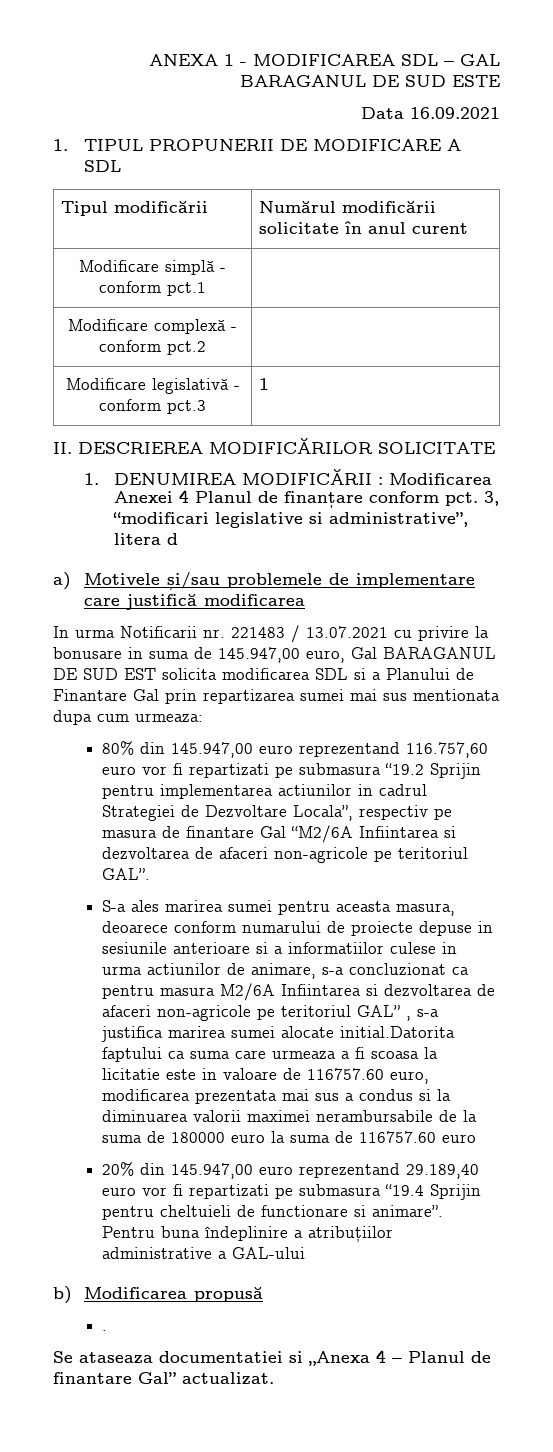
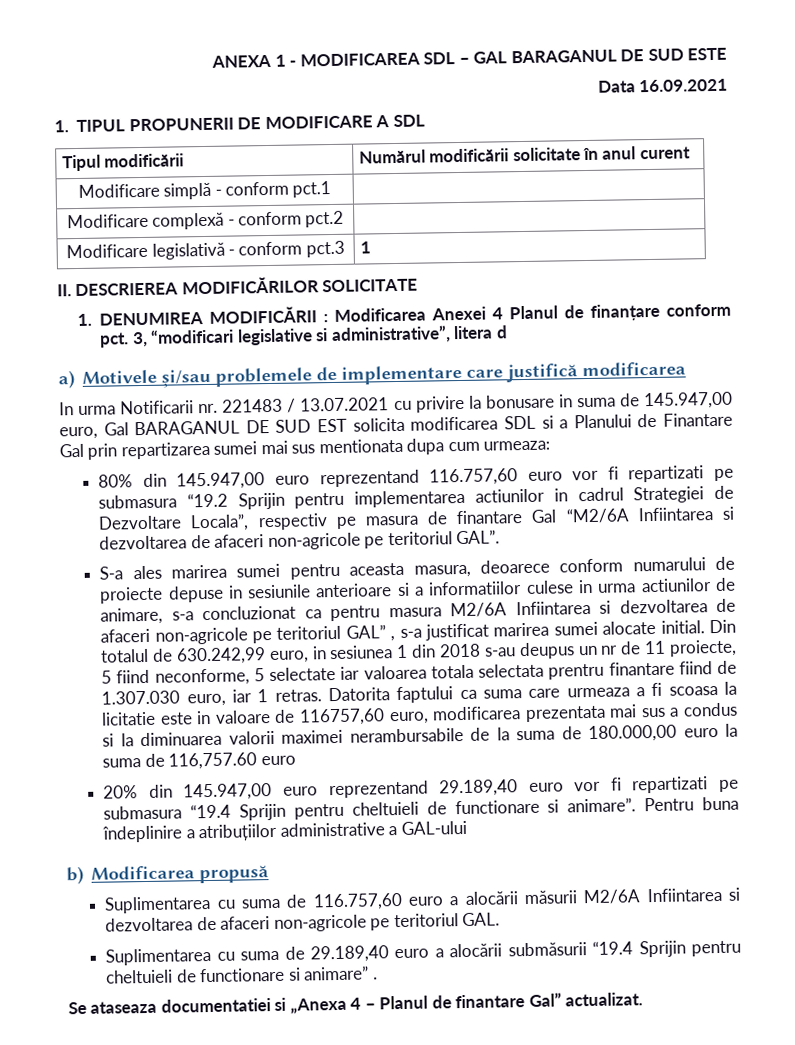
- S-a ales marirea sumei pentru aceasta masura, deoarece conform numarului de proiecte depuse in sesiunile anterioare si a informatiilor culese in urma actiunilor de animare, s-a concluzionat ca pentru masura M2/6A Infiintarea si dezvoltarea de afaceri non-agricole pe teritoriul GAL” , s-a justifica marirea sumei alocate initial.Datorita faptului ca suma care urmeaza a fi scoasa la licitatie este in valoare de 116757.60 euro, modificarea prezentata mai sus a condus si la diminuarea valorii maximei nerambursabile de la suma de 180000 euro la suma de 116757.60 euro
+ S-a ales marirea sumei pentru aceasta masura, deoarece conform numarului de proiecte depuse in sesiunile anterioare si a informatiilor culese in urma actiunilor de animare, s-a concluzionat ca pentru masura M2/6A Infiintarea si dezvoltarea de afaceri non-agricole pe teritoriul GAL” , s-a justificat marirea sumei alocate initial. Din totalul de 630.242,99 euro, in sesiunea 1 din 2018 s-au deupus un nr de 11 proiecte, 5 fiind neconforme, 5 selectate iar valoarea totala selectata prentru finantare fiind de 1.307.030 euro, iar 1 retras. Datorita faptului ca suma care urmeaza a fi scoasa la licitatie este in valoare de 116757,60 euro, modificarea prezentata mai sus a condus si la diminuarea valorii maximei nerambursabile de la suma de 180.000,00 euro la suma de 116,757.60 euro
- .
+ Suplimentarea cu suma de 116.757,60 euro a alocării măsurii M2/6A Infiintarea si dezvoltarea de afaceri non-agricole pe teritoriul GAL.
+ Suplimentarea cu suma de 29.189,40 euro a alocării submăsurii “19.4 Sprijin pentru cheltuieli de functionare si animare” .

